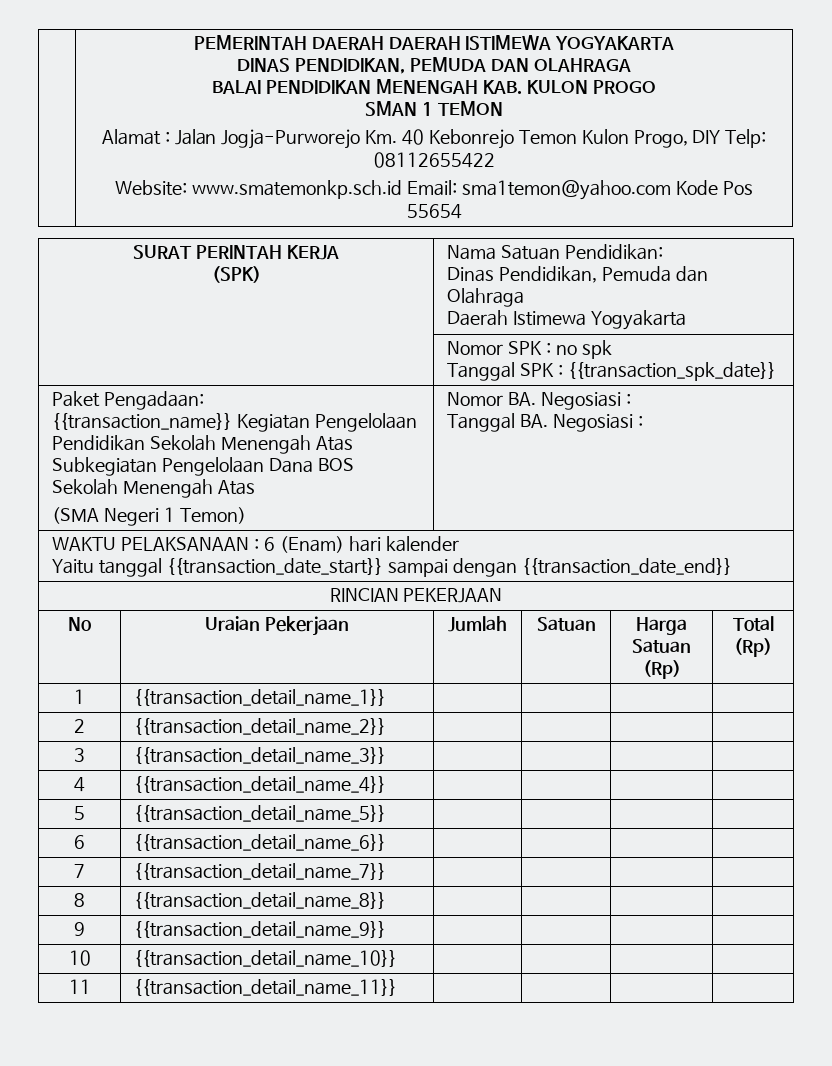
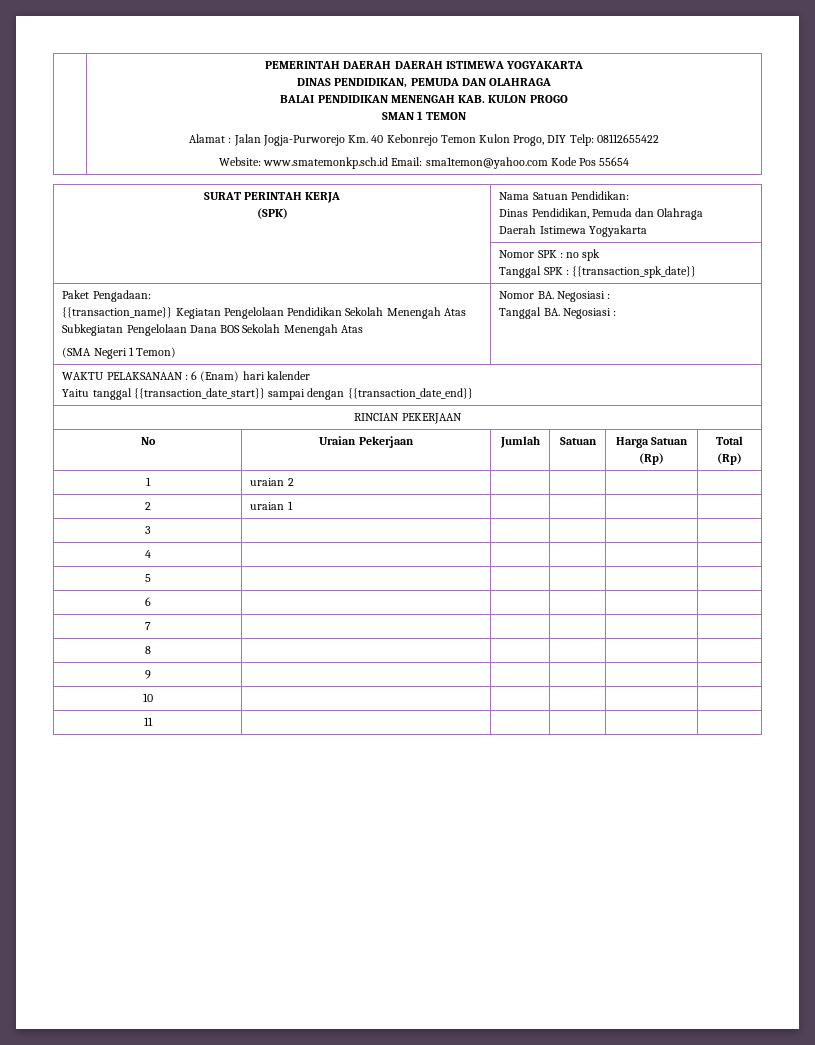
- 1 | {{transaction_detail_name_1}} | | | |
- 2 | {{transaction_detail_name_2}} | | | |
+ 1 | uraian 2 | | | |
+ 2 | uraian 1 | | | |
- 3 | {{transaction_detail_name_3}} | | | |
+ 3 | | | | |
- 4 | {{transaction_detail_name_4}} | | | |
+ 4 | | | | |
- 5 | {{transaction_detail_name_5}} | | | |
+ 5 | | | | |
- 6 | {{transaction_detail_name_6}} | | | |
+ 6 | | | | |
- 7 | {{transaction_detail_name_7}} | | | |
+ 7 | | | | |
- 8 | {{transaction_detail_name_8}} | | | |
+ 8 | | | | |
- 9 | {{transaction_detail_name_9}} | | | |
+ 9 | | | | |
- 10 | {{transaction_detail_name_10}} | | | |
+ 10 | | | | |
- 11 | {{transaction_detail_name_11}} | | | |
+ 11 | | | | |

